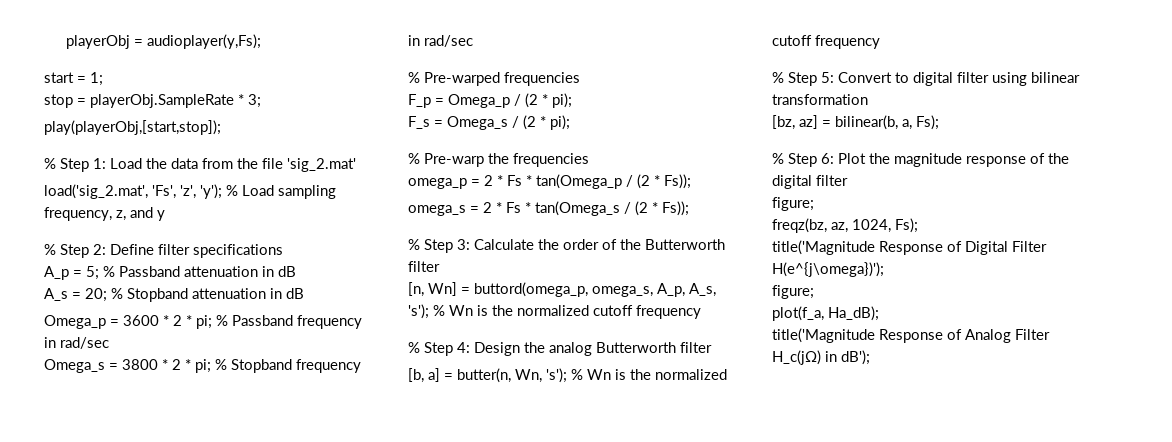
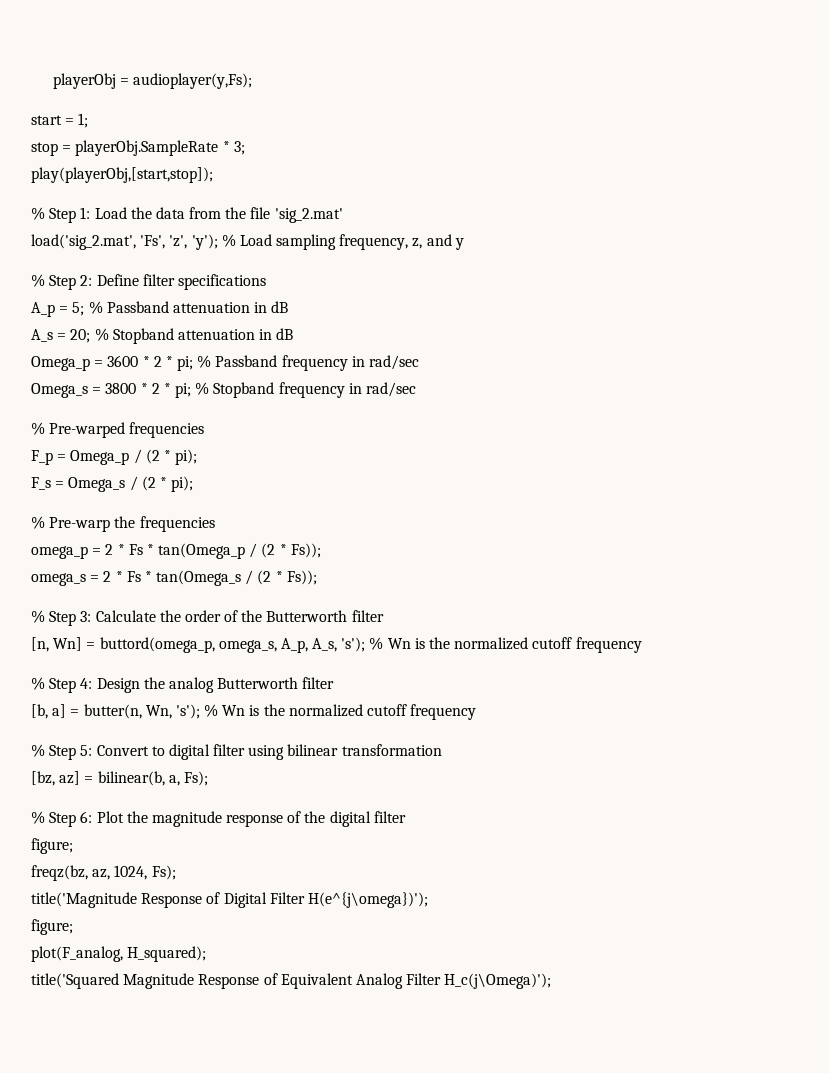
- plot(f_a, Ha_dB);
- title('Magnitude Response of Analog Filter H_c(jΩ) in dB');
+ plot(F_analog, H_squared);
+ title('Squared Magnitude Response of Equivalent Analog Filter H_c(j\Omega)');

